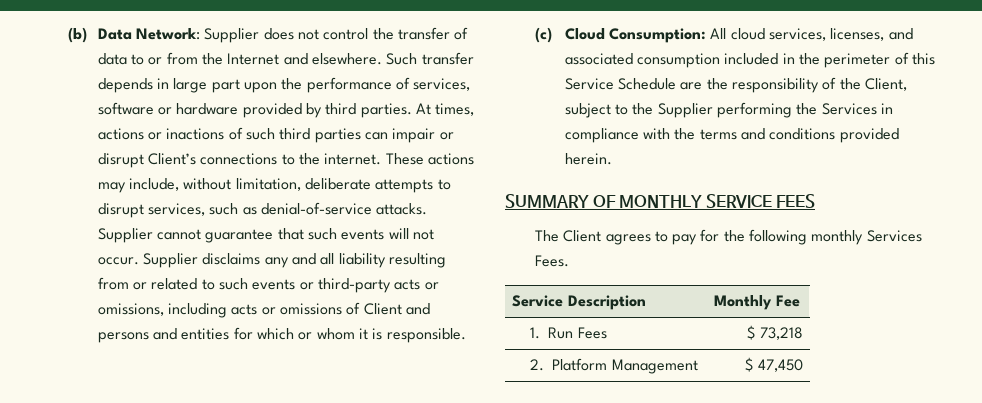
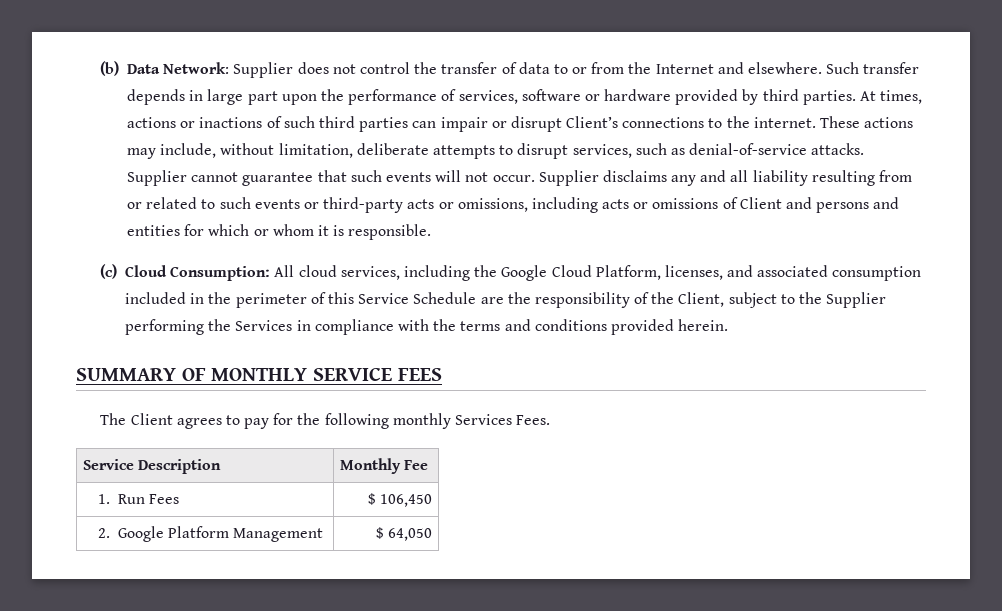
- (c) Cloud Consumption: All cloud services, licenses, and associated consumption included in the perimeter of this Service Schedule are the responsibility of the Client, subject to the Supplier performing the Services in compliance with the terms and conditions provided herein.
+ (c) Cloud Consumption: All cloud services, including the Google Cloud Platform, licenses, and associated consumption included in the perimeter of this Service Schedule are the responsibility of the Client, subject to the Supplier performing the Services in compliance with the terms and conditions provided herein.
- 1. Run Fees | $ 73,218
+ 1. Run Fees | $ 106,450
- 2. Platform Management | $ 47,450
+ 2. Google Platform Management | $ 64,050

